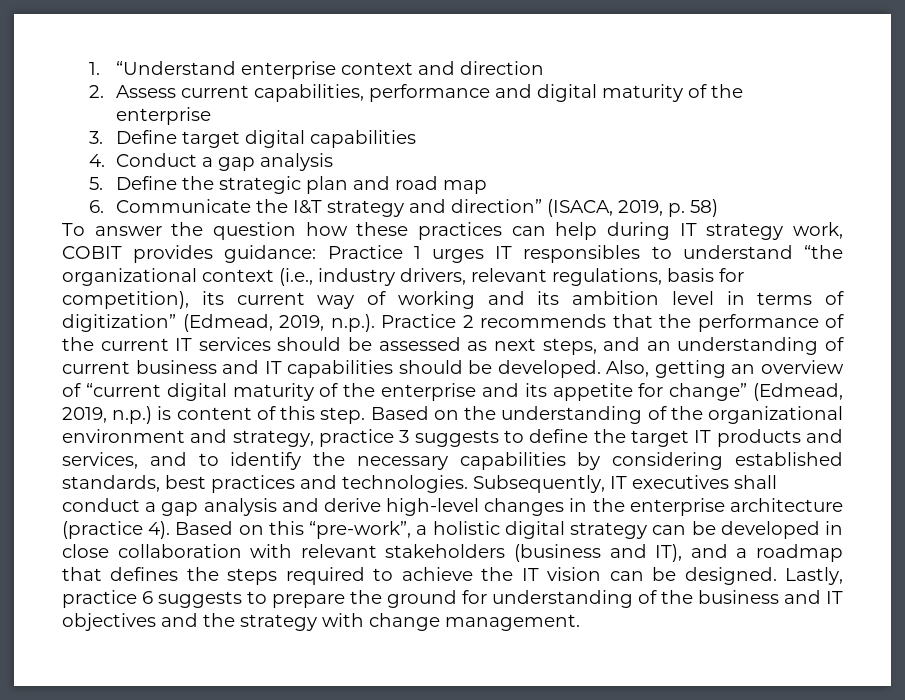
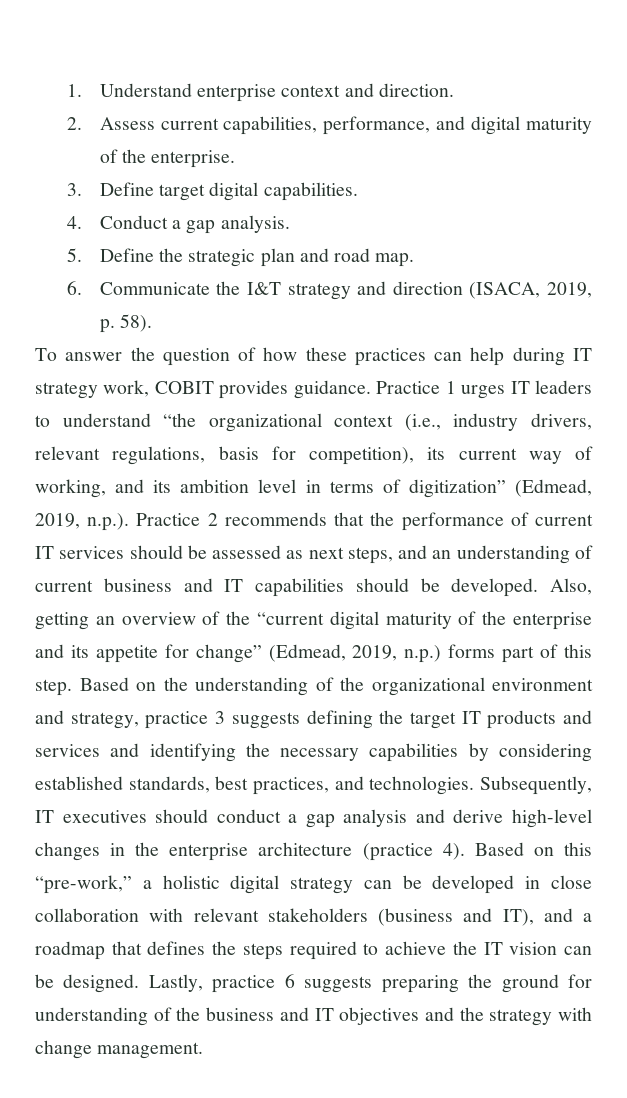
- 1. “Understand enterprise context and direction
+ 1. Understand enterprise context and direction.
- 2. Assess current capabilities, performance and digital maturity of the enterprise
+ 2. Assess current capabilities, performance, and digital maturity of the enterprise.
- 3. Define target digital capabilities
+ 3. Define target digital capabilities.
- 4. Conduct a gap analysis
+ 4. Conduct a gap analysis.
- 5. Define the strategic plan and road map
+ 5. Define the strategic plan and road map.
- 6. Communicate the I&T strategy and direction” (ISACA, 2019, p. 58)
+ 6. Communicate the I&T strategy and direction (ISACA, 2019, p. 58).
- To answer the question how these practices can help during IT strategy work, COBIT provides guidance:
+ To answer the question of how these practices can help during IT strategy work, COBIT provides guidance.
- Practice 1 urges IT responsibles to understand “the organizational context (i.e., industry drivers, relevant regulations, basis for competition), its current way of working and its ambition level in terms of digitization” (Edmead, 2019, n.p.). Practice 2 recommends that the performance of the current IT services should be assessed as next steps, and an understanding of current business and IT capabilities should be developed.
+ Practice 1 urges IT leaders to understand “the organizational context (i.e., industry drivers, relevant regulations, basis for competition), its current way of working, and its ambition level in terms of digitization” (Edmead, 2019, n.p.). Practice 2 recommends that the performance of current IT services should be assessed as next steps, and an understanding of current business and IT capabilities should be developed.
- Also, getting an overview of “current digital maturity of the enterprise and its appetite for change” (Edmead, 2019, n.p.) is content of this step.
+ Also, getting an overview of the “current digital maturity of the enterprise and its appetite for change” (Edmead, 2019, n.p.) forms part of this step.
- Based on the understanding of the organizational environment and strategy, practice 3 suggests to define the target IT products and services, and to identify the necessary capabilities by considering established standards, best practices and technologies.
+ Based on the understanding of the organizational environment and strategy, practice 3 suggests defining the target IT products and services and identifying the necessary capabilities by considering established standards, best practices, and technologies.
- Subsequently, IT executives shall conduct a gap analysis and derive high-level changes in the enterprise architecture (practice 4).
+ Subsequently, IT executives should conduct a gap analysis and derive high-level changes in the enterprise architecture (practice 4).
- Based on this “pre-work”, a holistic digital strategy can be developed in close collaboration with relevant stakeholders (business and IT), and a roadmap that defines the steps required to achieve the IT vision can be designed.
+ Based on this “pre-work,” a holistic digital strategy can be developed in close collaboration with relevant stakeholders (business and IT), and a roadmap that defines the steps required to achieve the IT vision can be designed.
- Lastly, practice 6 suggests to prepare the ground for understanding of the business and IT objectives and the strategy with change management.
+ Lastly, practice 6 suggests preparing the ground for understanding of the business and IT objectives and the strategy with change management.

